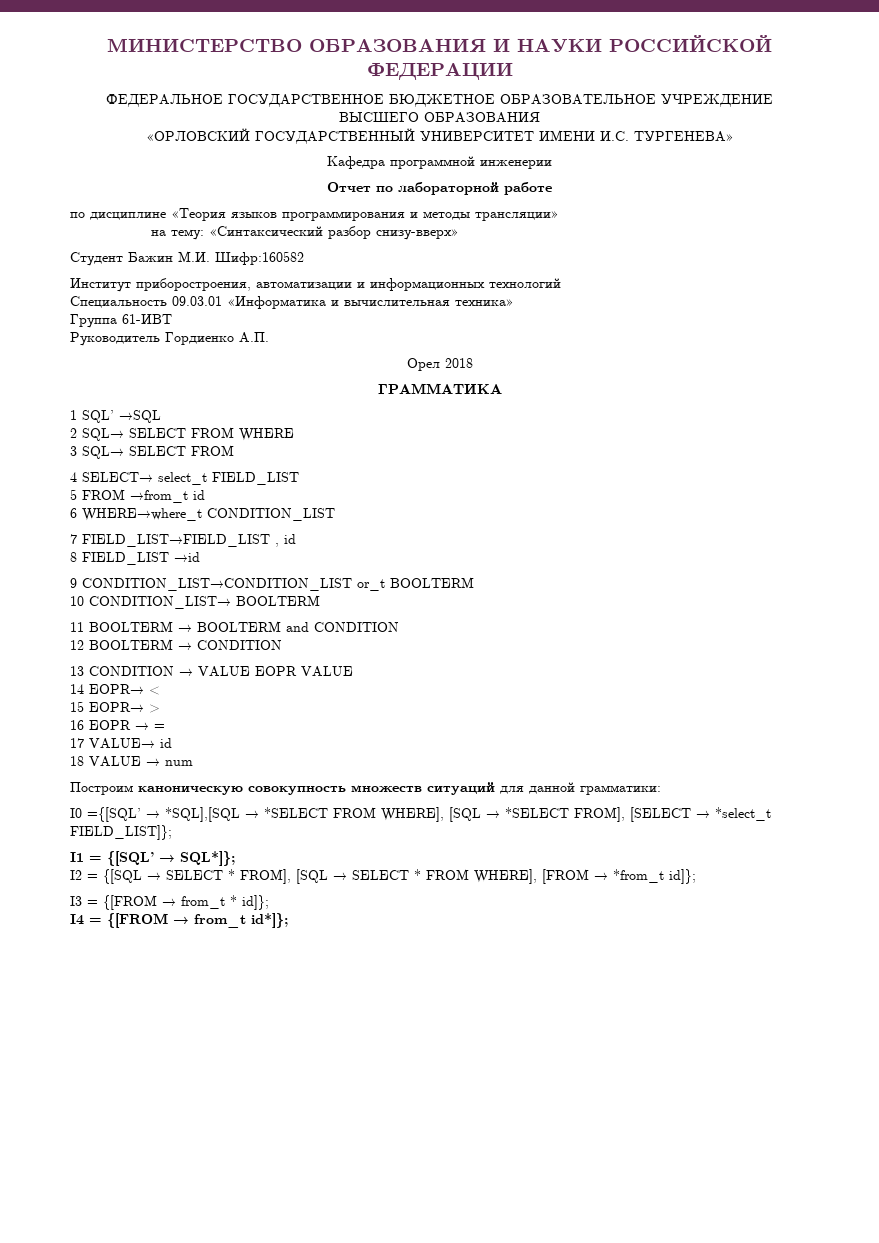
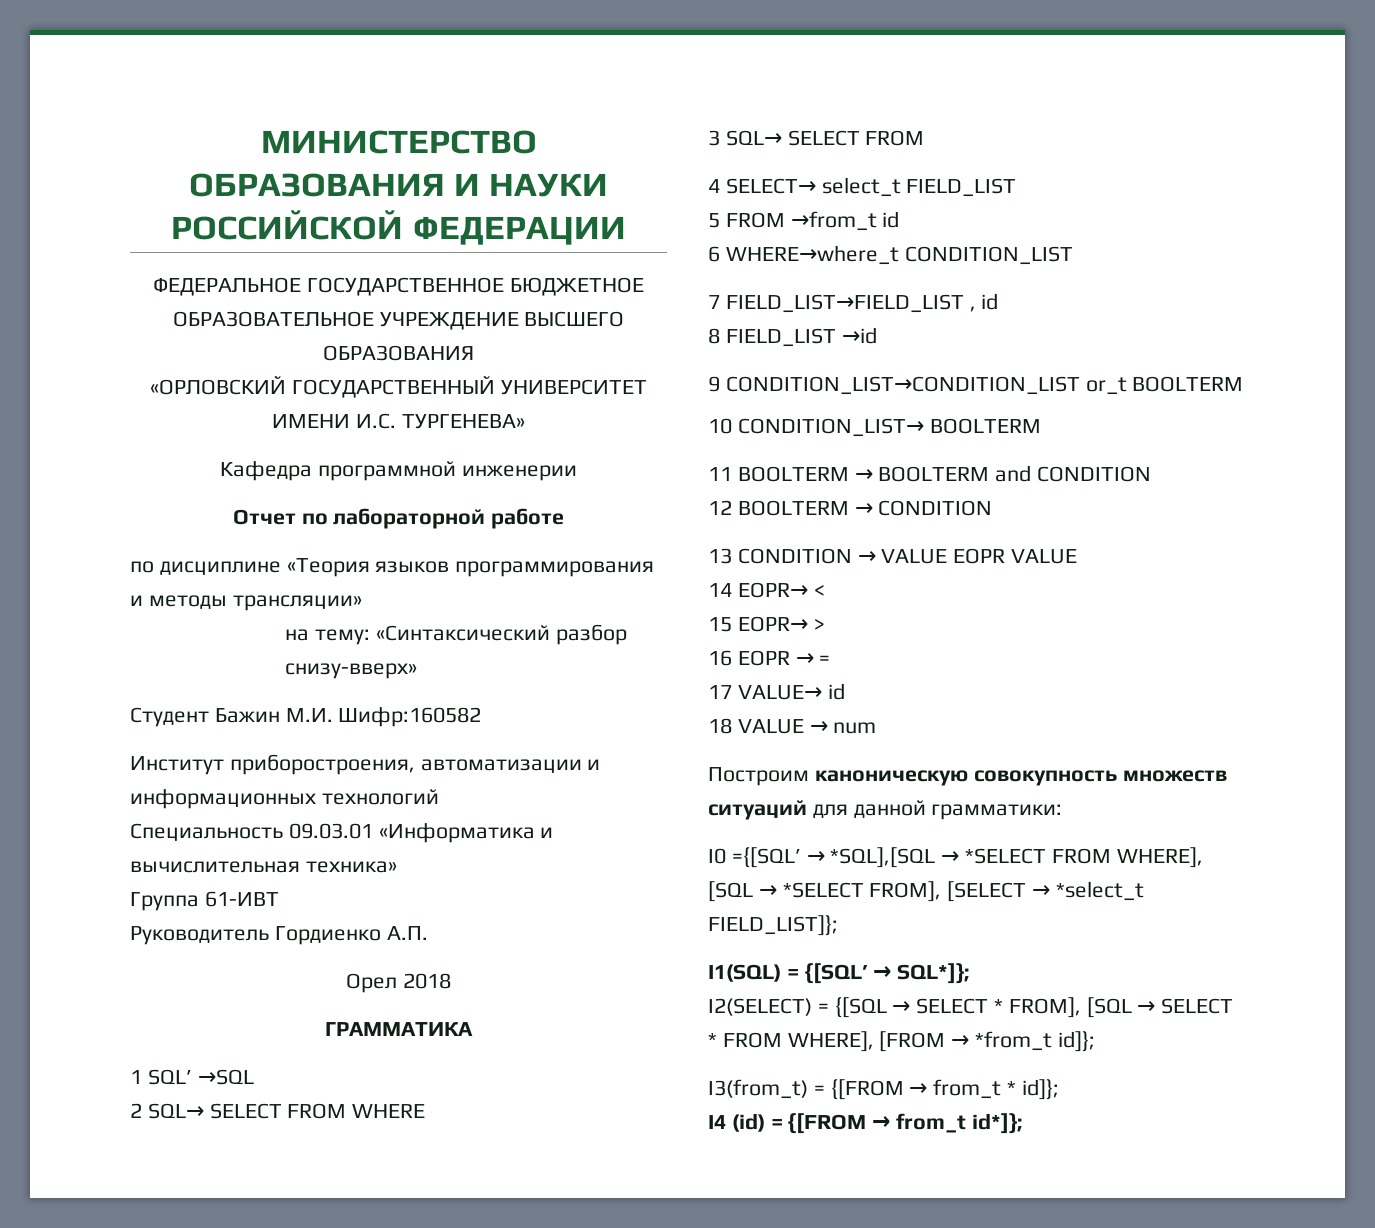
- I1 = {[SQL’ → SQL*]};
+ I1(SQL) = {[SQL’ → SQL*]};
- I2 = {[SQL → SELECT * FROM], [SQL → SELECT * FROM WHERE], [FROM → *from_t id]};
+ I2(SELECT) = {[SQL → SELECT * FROM], [SQL → SELECT * FROM WHERE], [FROM → *from_t id]};
- I3 = {[FROM → from_t * id]};
+ I3(from_t) = {[FROM → from_t * id]};
- I4 = {[FROM → from_t id*]};
+ I4 (id) = {[FROM → from_t id*]};

